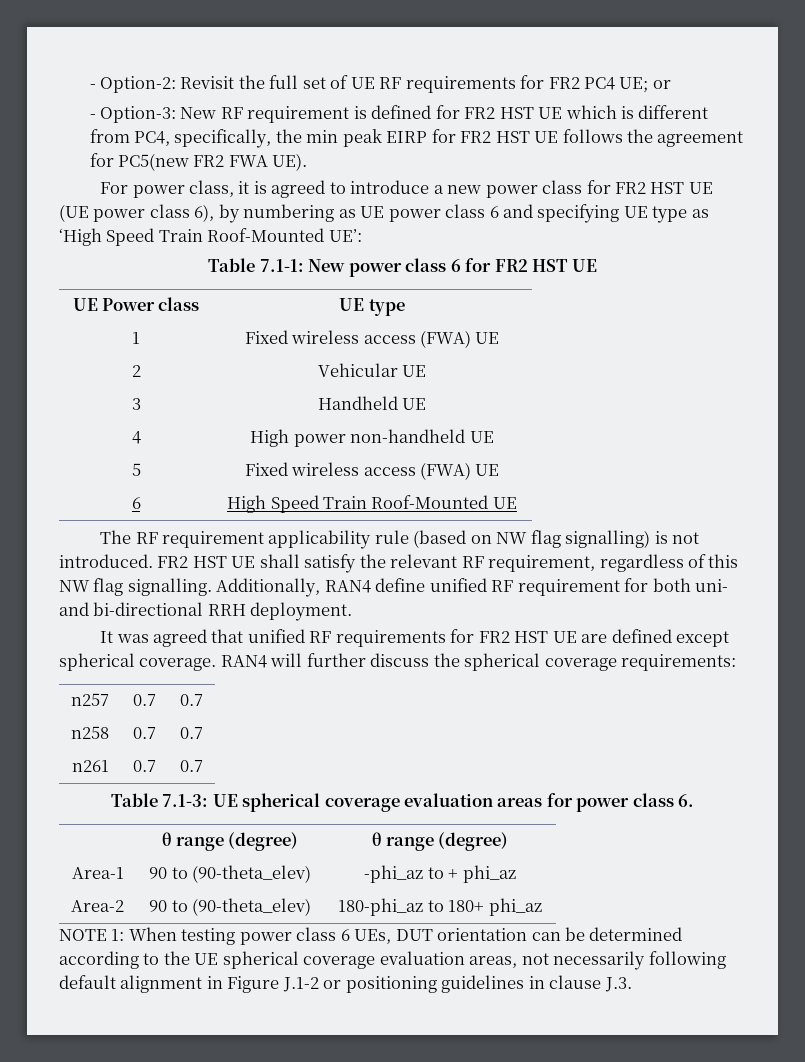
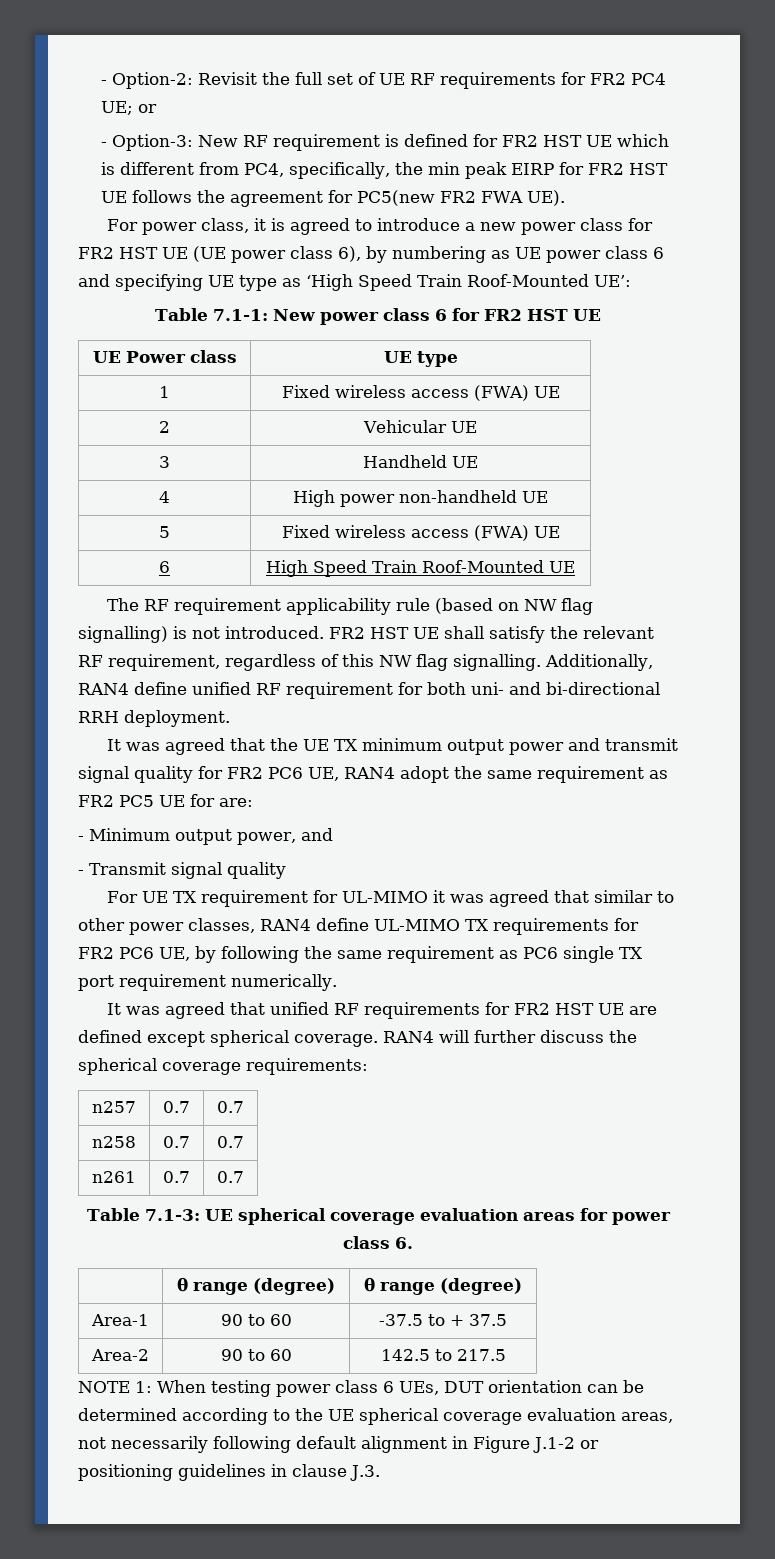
+ It was agreed that the UE TX minimum output power and transmit signal quality for FR2 PC6 UE, RAN4 adopt the same requirement as FR2 PC5 UE for are:
+ - Minimum output power, and
+ - Transmit signal quality
+ For UE TX requirement for UL-MIMO it was agreed that similar to other power classes, RAN4 define UL-MIMO TX requirements for FR2 PC6 UE, by following the same requirement as PC6 single TX port requirement numerically.
- Area-1 | 90 to (90-theta_elev) | -phi_az to + phi_az
+ Area-1 | 90 to 60 | -37.5 to + 37.5
- Area-2 | 90 to (90-theta_elev) | 180-phi_az to 180+ phi_az
+ Area-2 | 90 to 60 | 142.5 to 217.5

